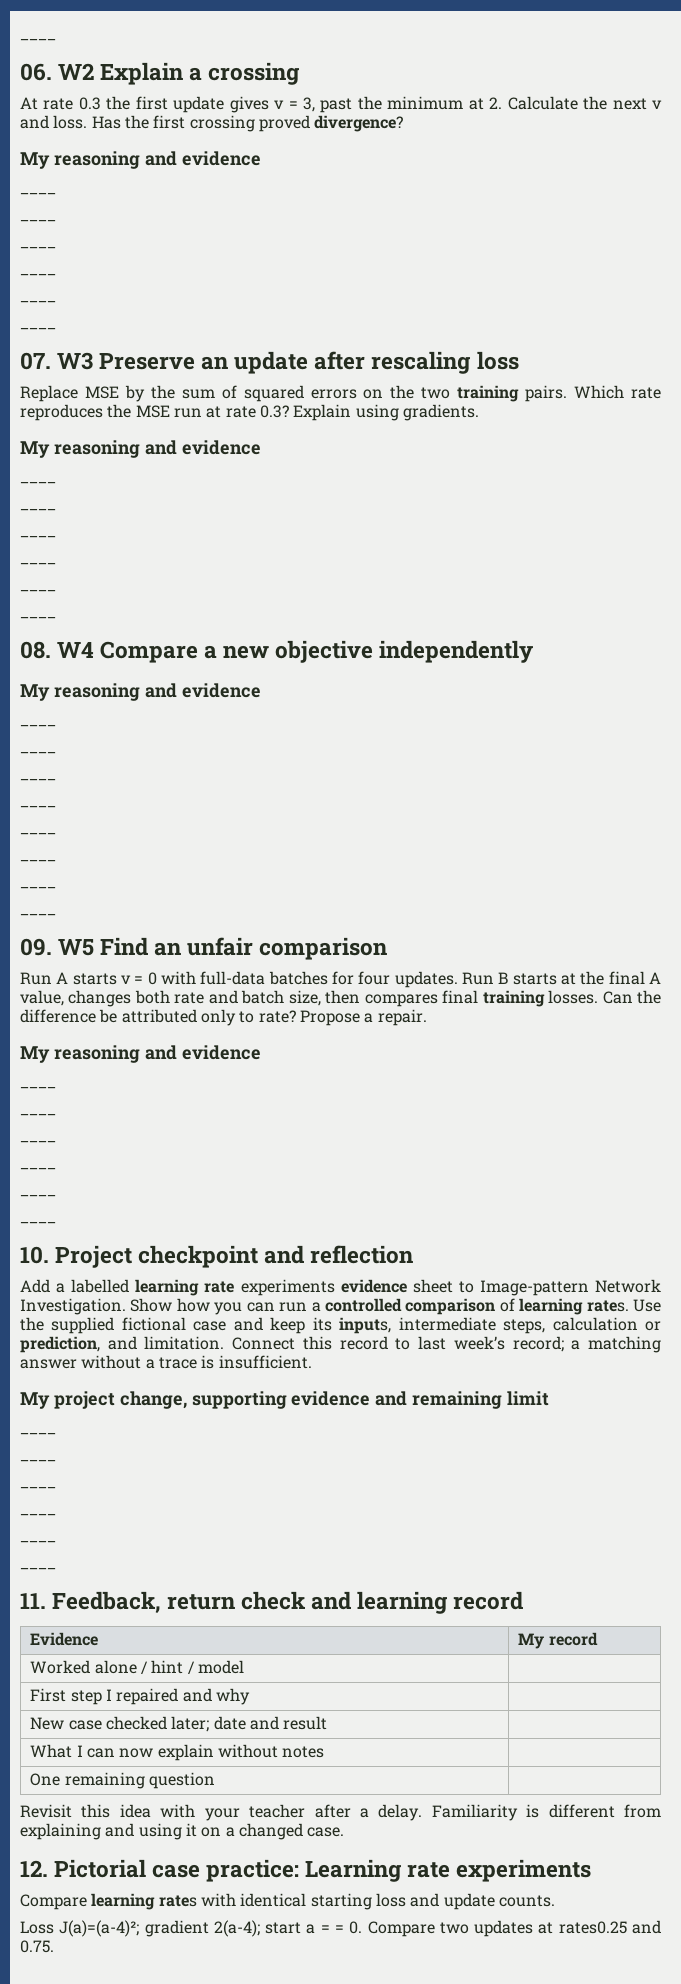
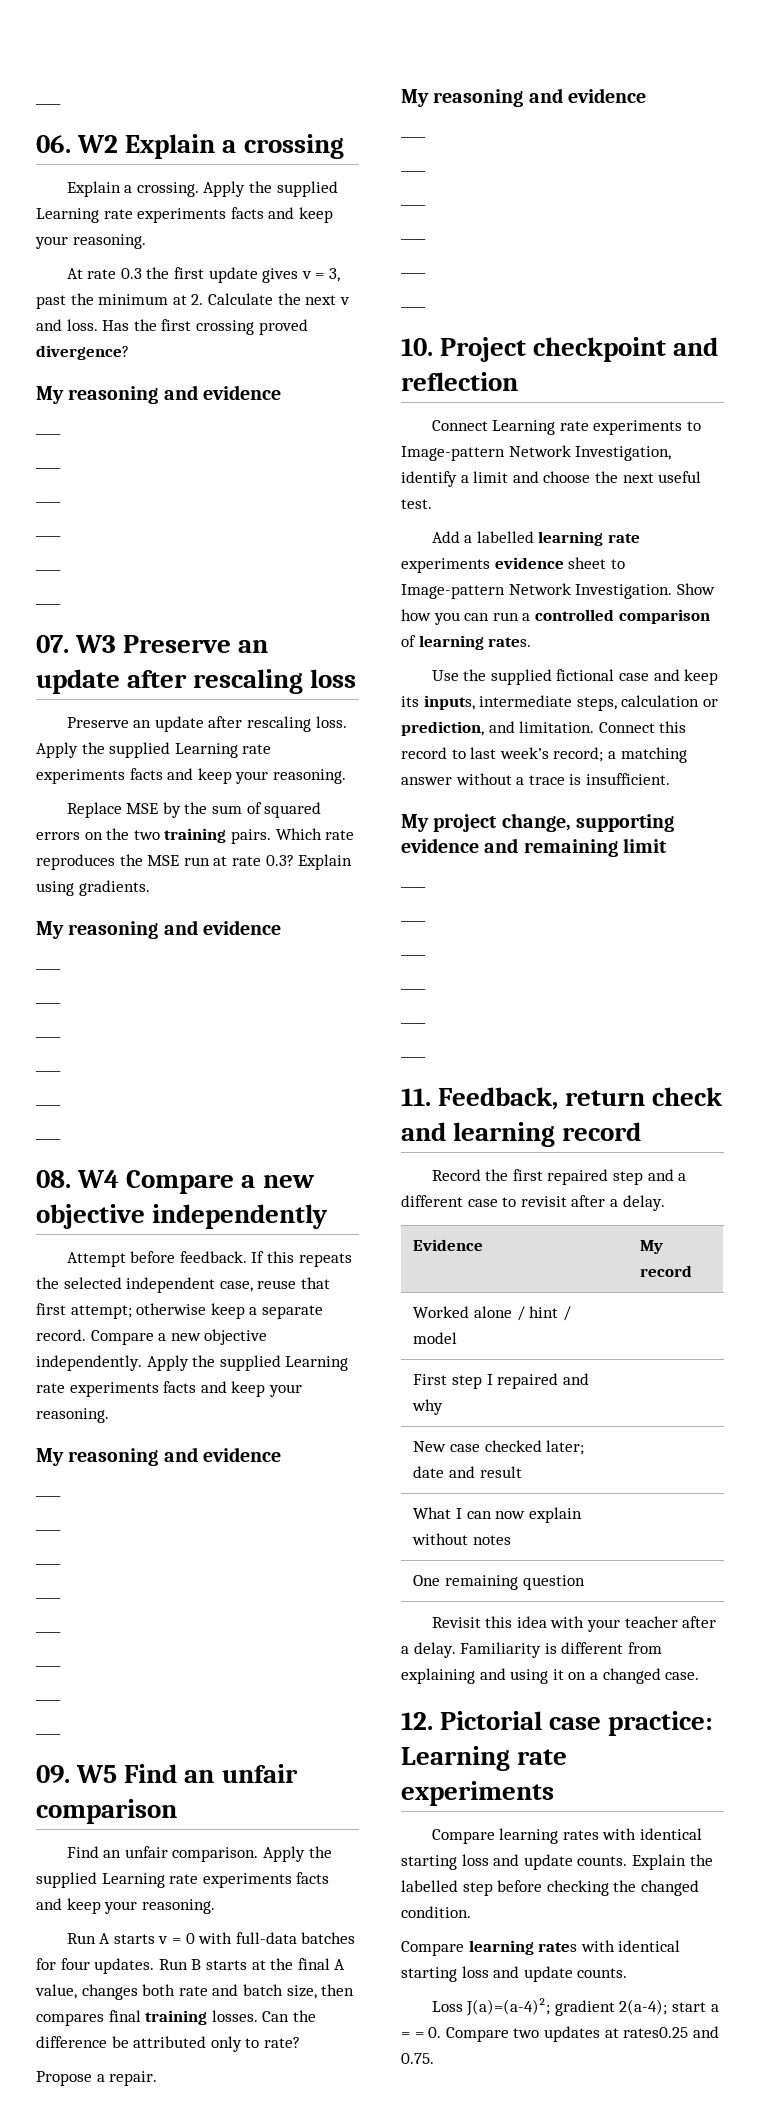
+ Explain a crossing. Apply the supplied Learning rate experiments facts and keep your reasoning.
+ Preserve an update after rescaling loss. Apply the supplied Learning rate experiments facts and keep your reasoning.
+ Attempt before feedback. If this repeats the selected independent case, reuse that first attempt; otherwise keep a separate record. Compare a new objective independently. Apply the supplied Learning rate experiments facts and keep your reasoning.
+ Find an unfair comparison. Apply the supplied Learning rate experiments facts and keep your reasoning.
- Can the difference be attributed only to rate? Propose a repair.
+ Can the difference be attributed only to rate?
+ Propose a repair.
+ Connect Learning rate experiments to Image-pattern Network Investigation, identify a limit and choose the next useful test.
- Show how you can run a controlled comparison of learning rates. Use the supplied fictional case and keep its inputs, intermediate steps, calculation or prediction, and limitation.
+ Show how you can run a controlled comparison of learning rates.
+ Use the supplied fictional case and keep its inputs, intermediate steps, calculation or prediction, and limitation.
+ Record the first repaired step and a different case to revisit after a delay.
+ Compare learning rates with identical starting loss and update counts. Explain the labelled step before checking the changed condition.

